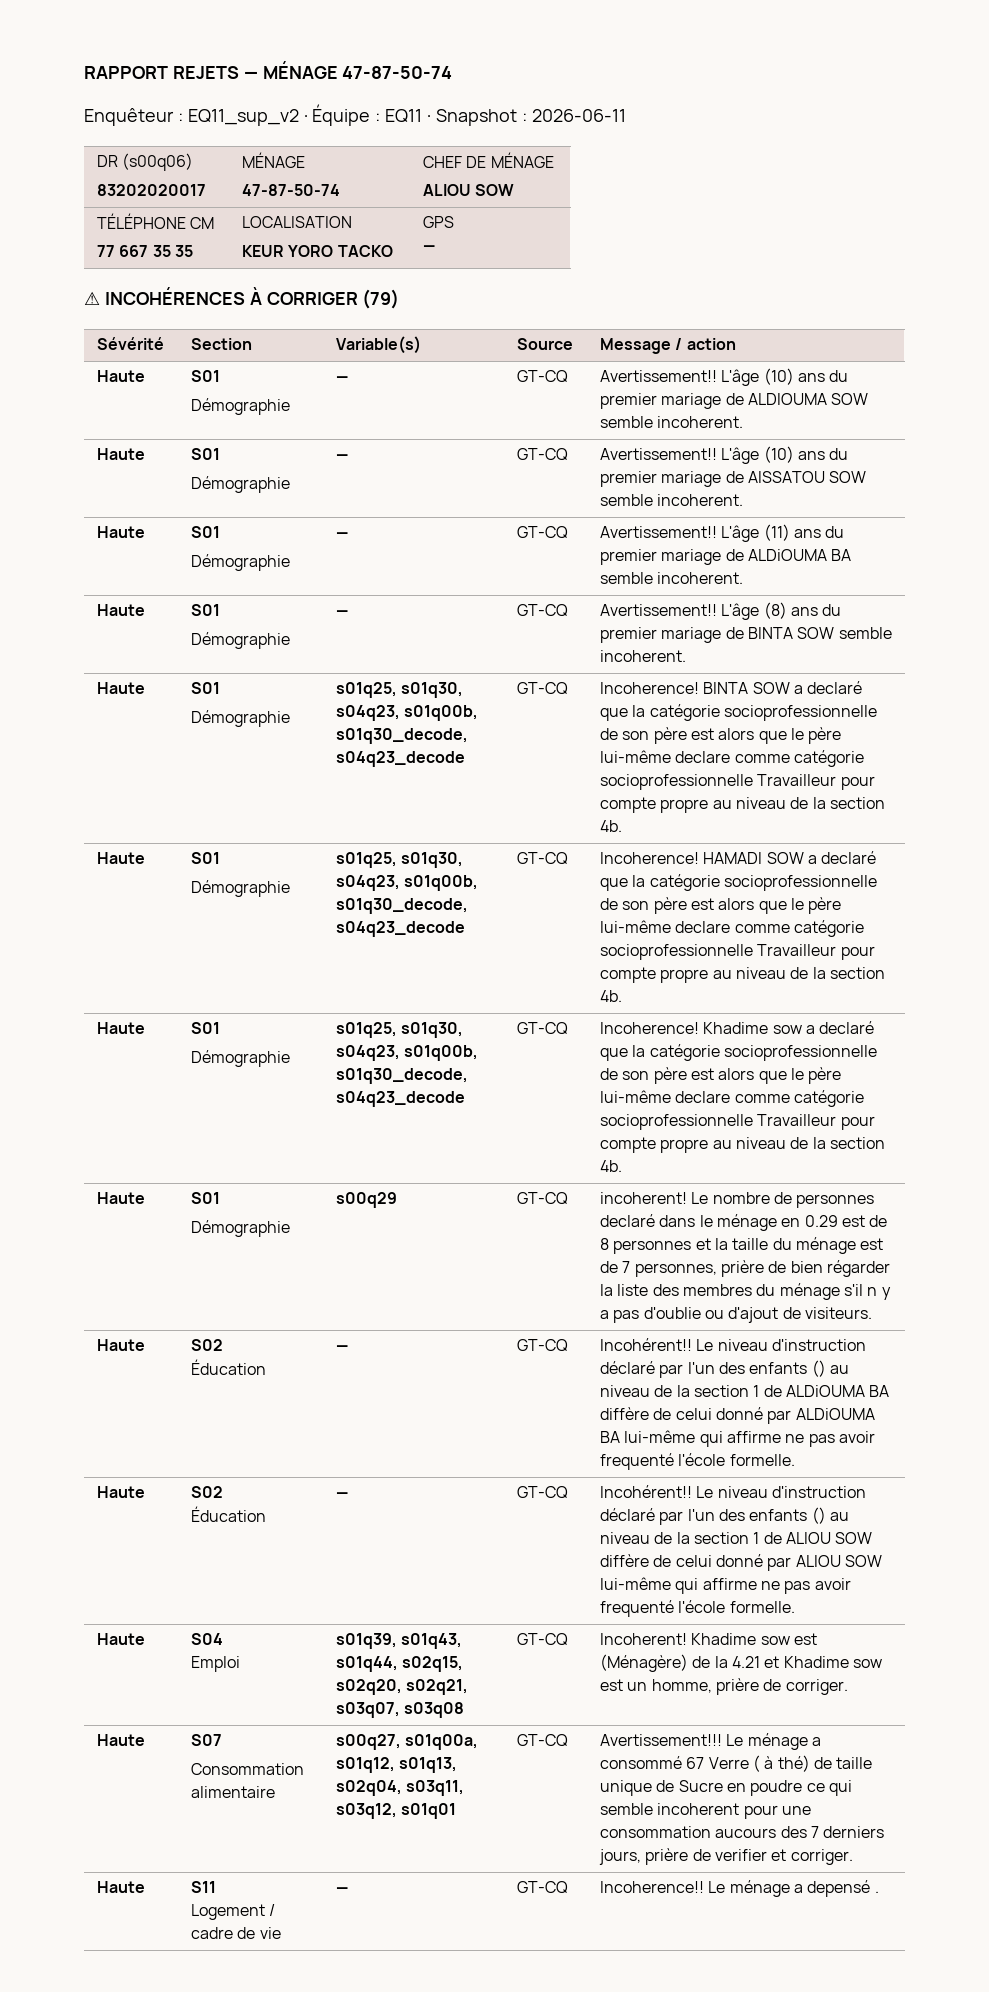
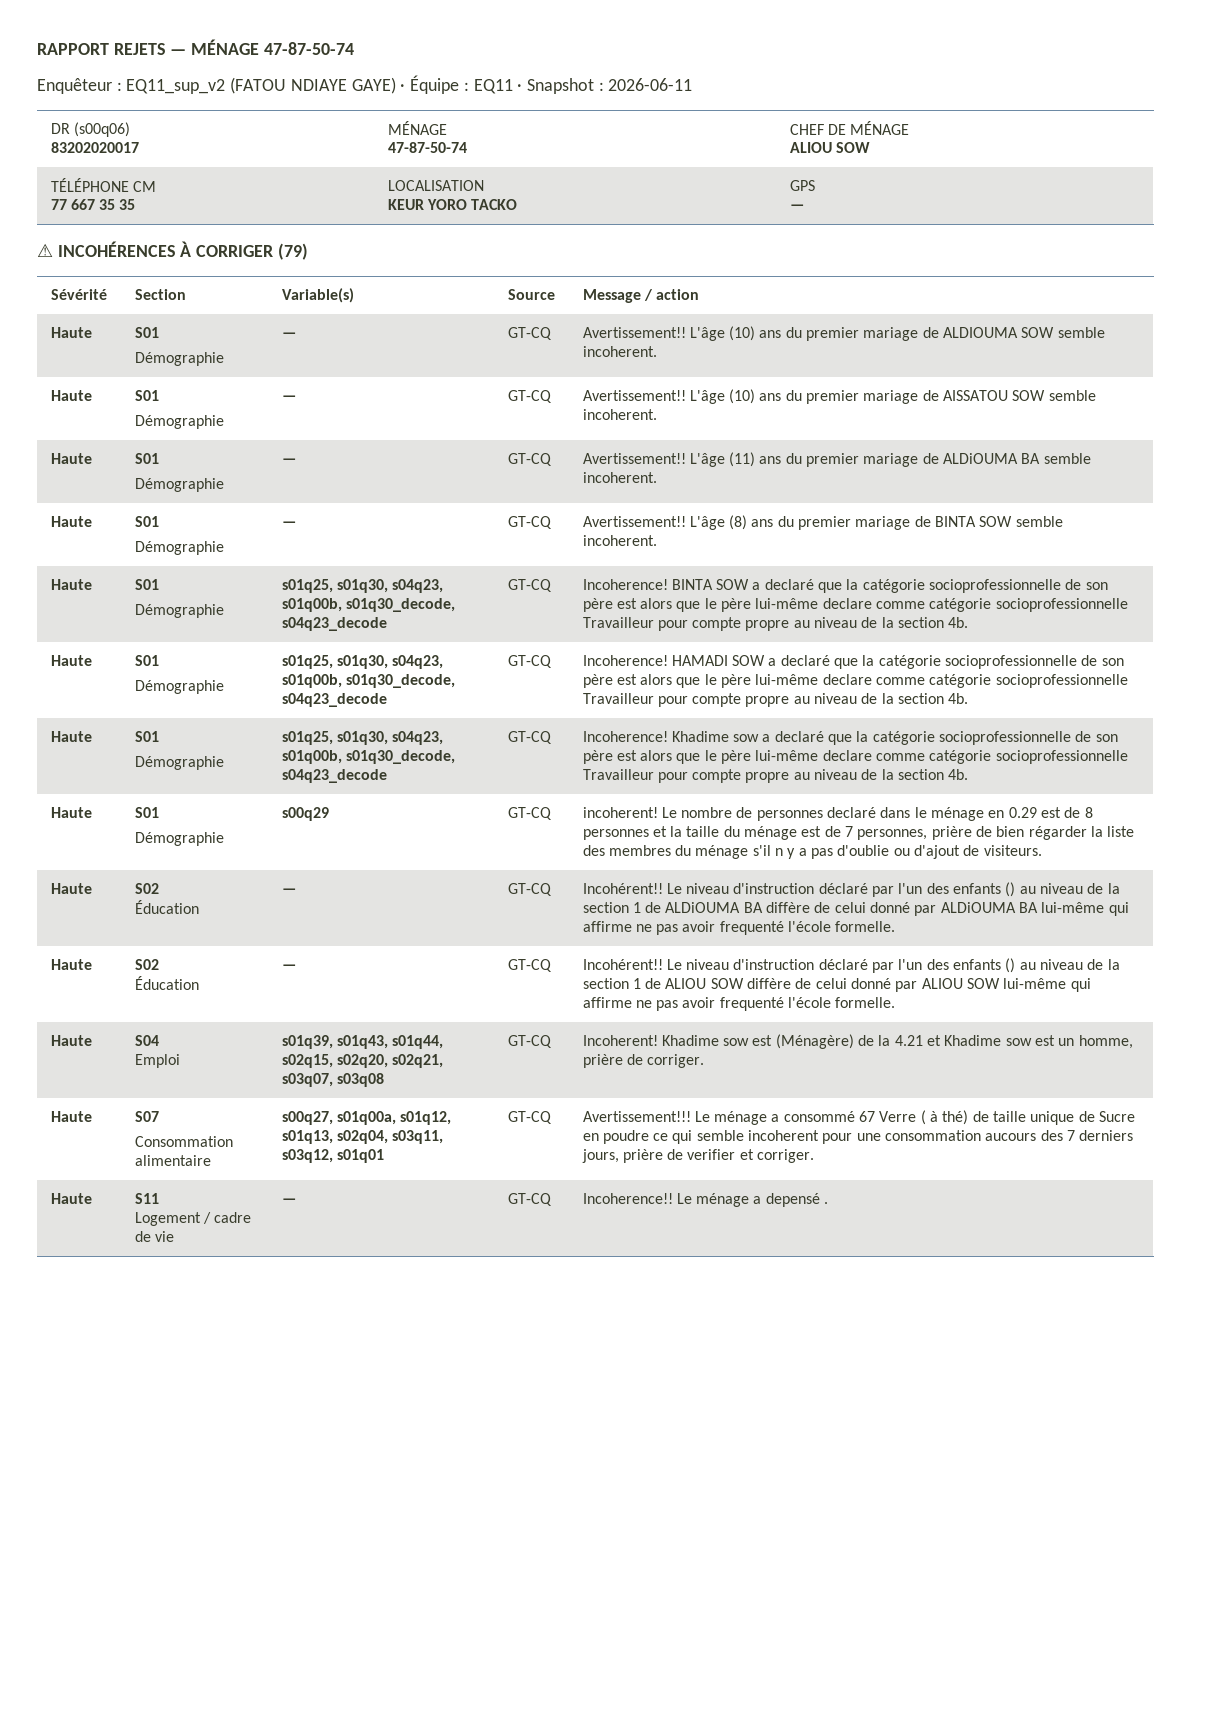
- Enquêteur : EQ11_sup_v2 · Équipe : EQ11 · Snapshot : 2026-06-11
+ Enquêteur : EQ11_sup_v2 (FATOU NDIAYE GAYE) · Équipe : EQ11 · Snapshot : 2026-06-11

